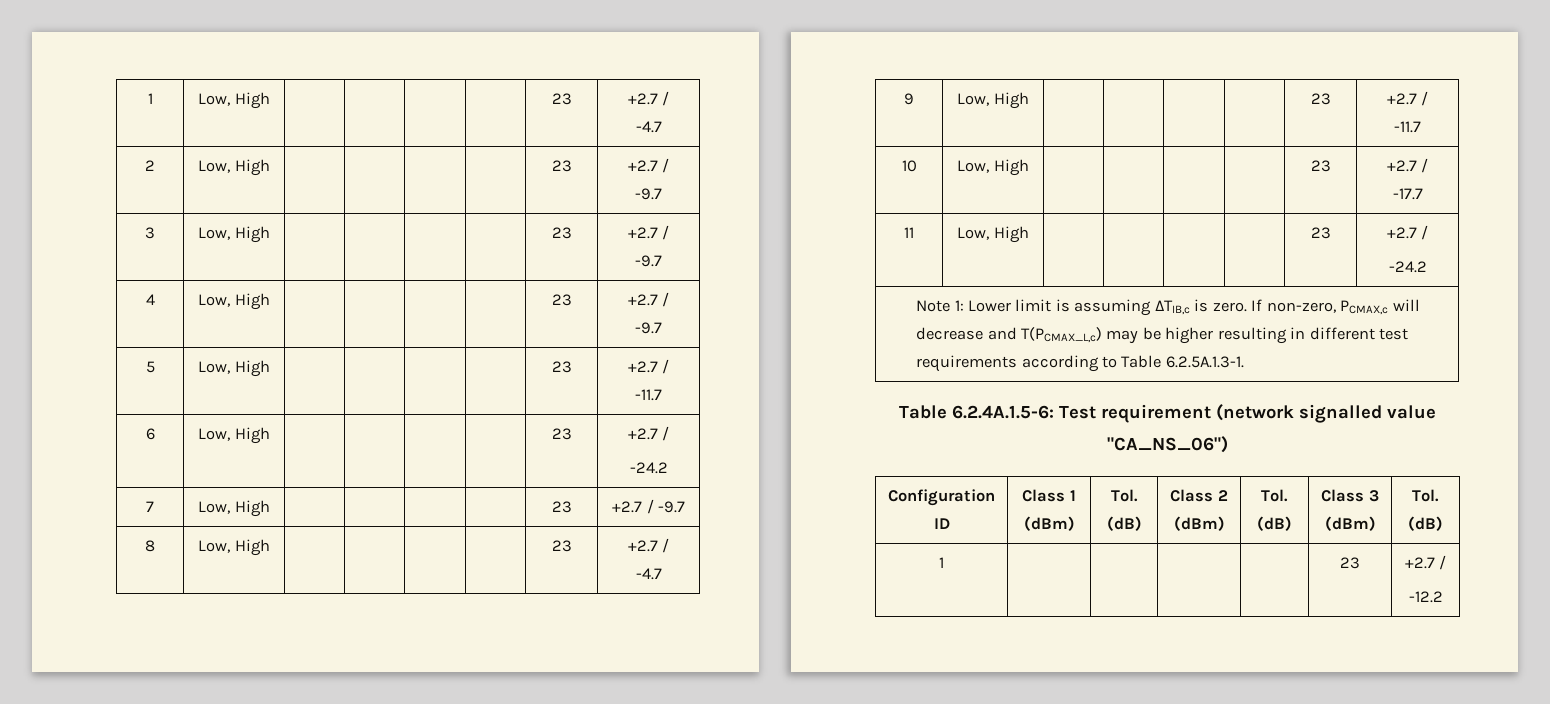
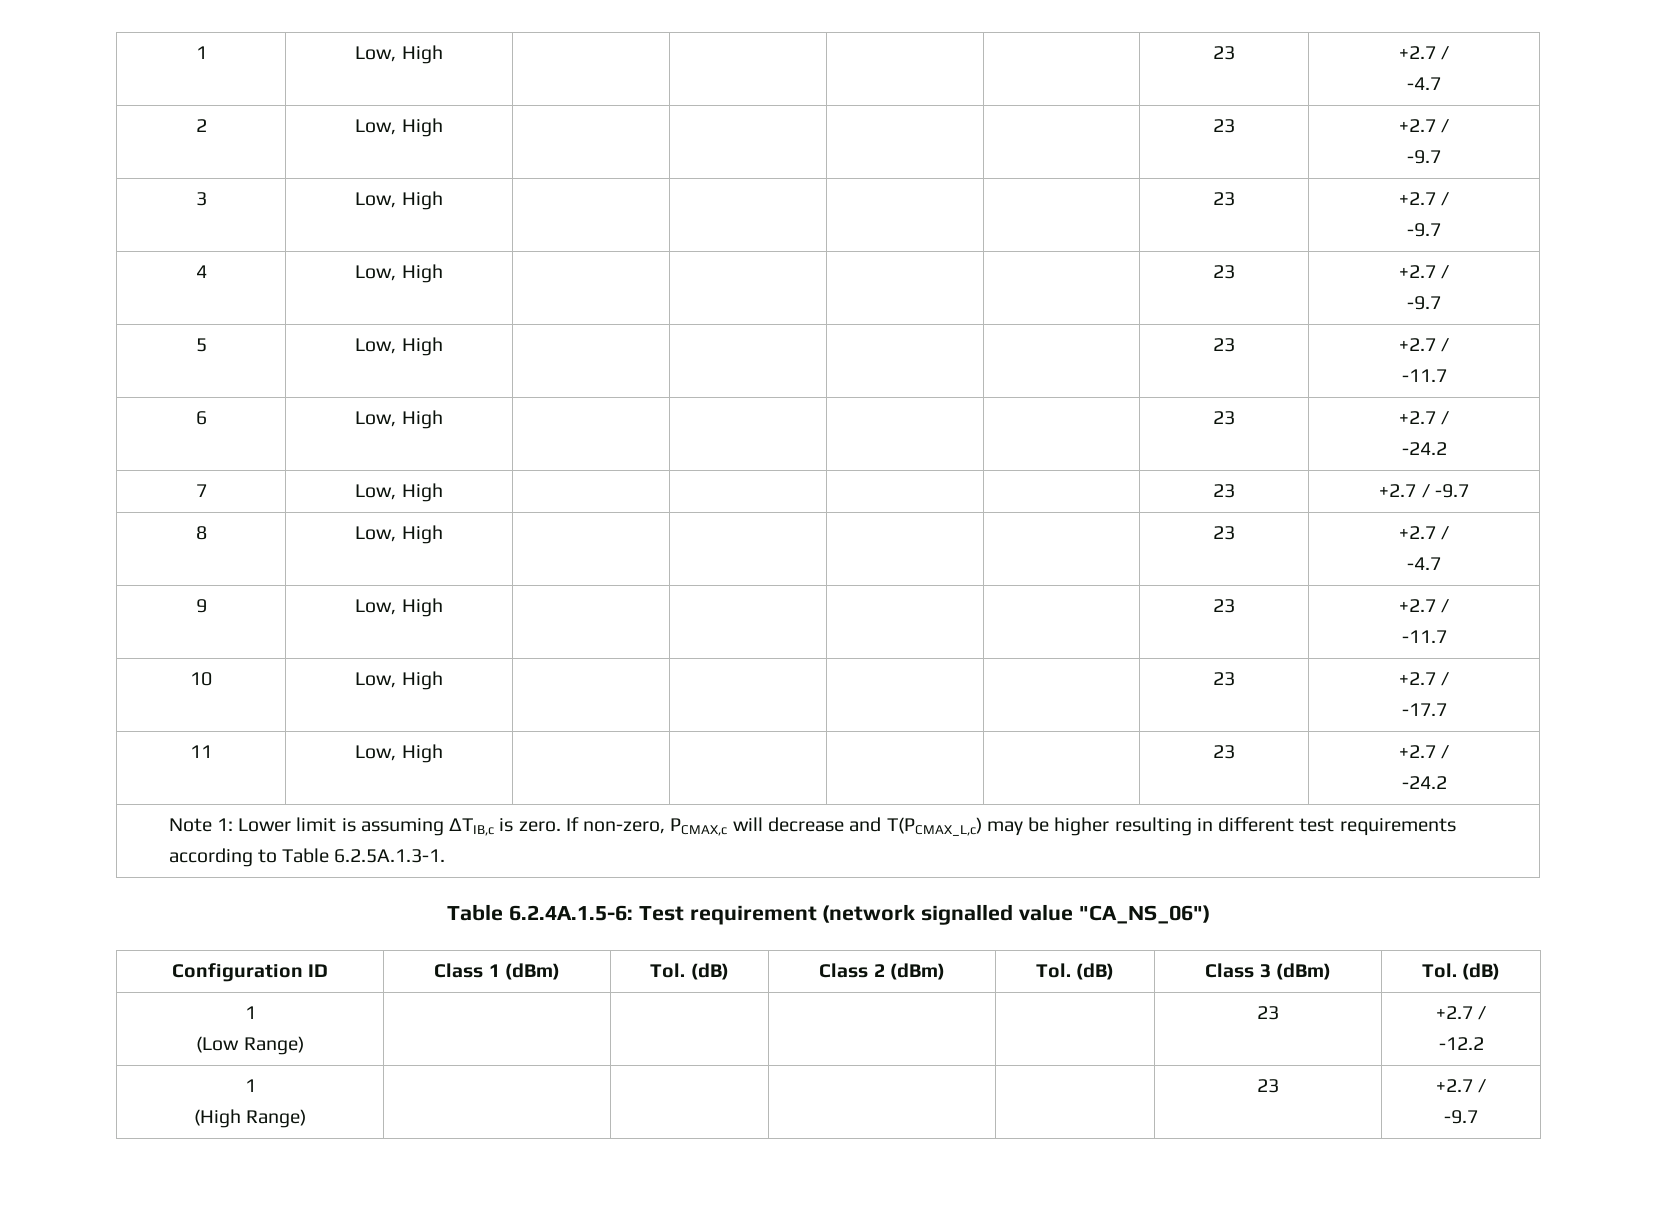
  Configuration ID | Class 1 (dBm) | Tol. (dB) | Class 2 (dBm) | Tol. (dB) | Class 3 (dBm) | Tol. (dB)
- 1 | | | | | 23 | +2.7 /
+ 1
+ (Low Range) | | | | | 23 | +2.7 /
  -12.2
+ 1
+ (High Range) | | | | | 23 | +2.7 /
+ -9.7

